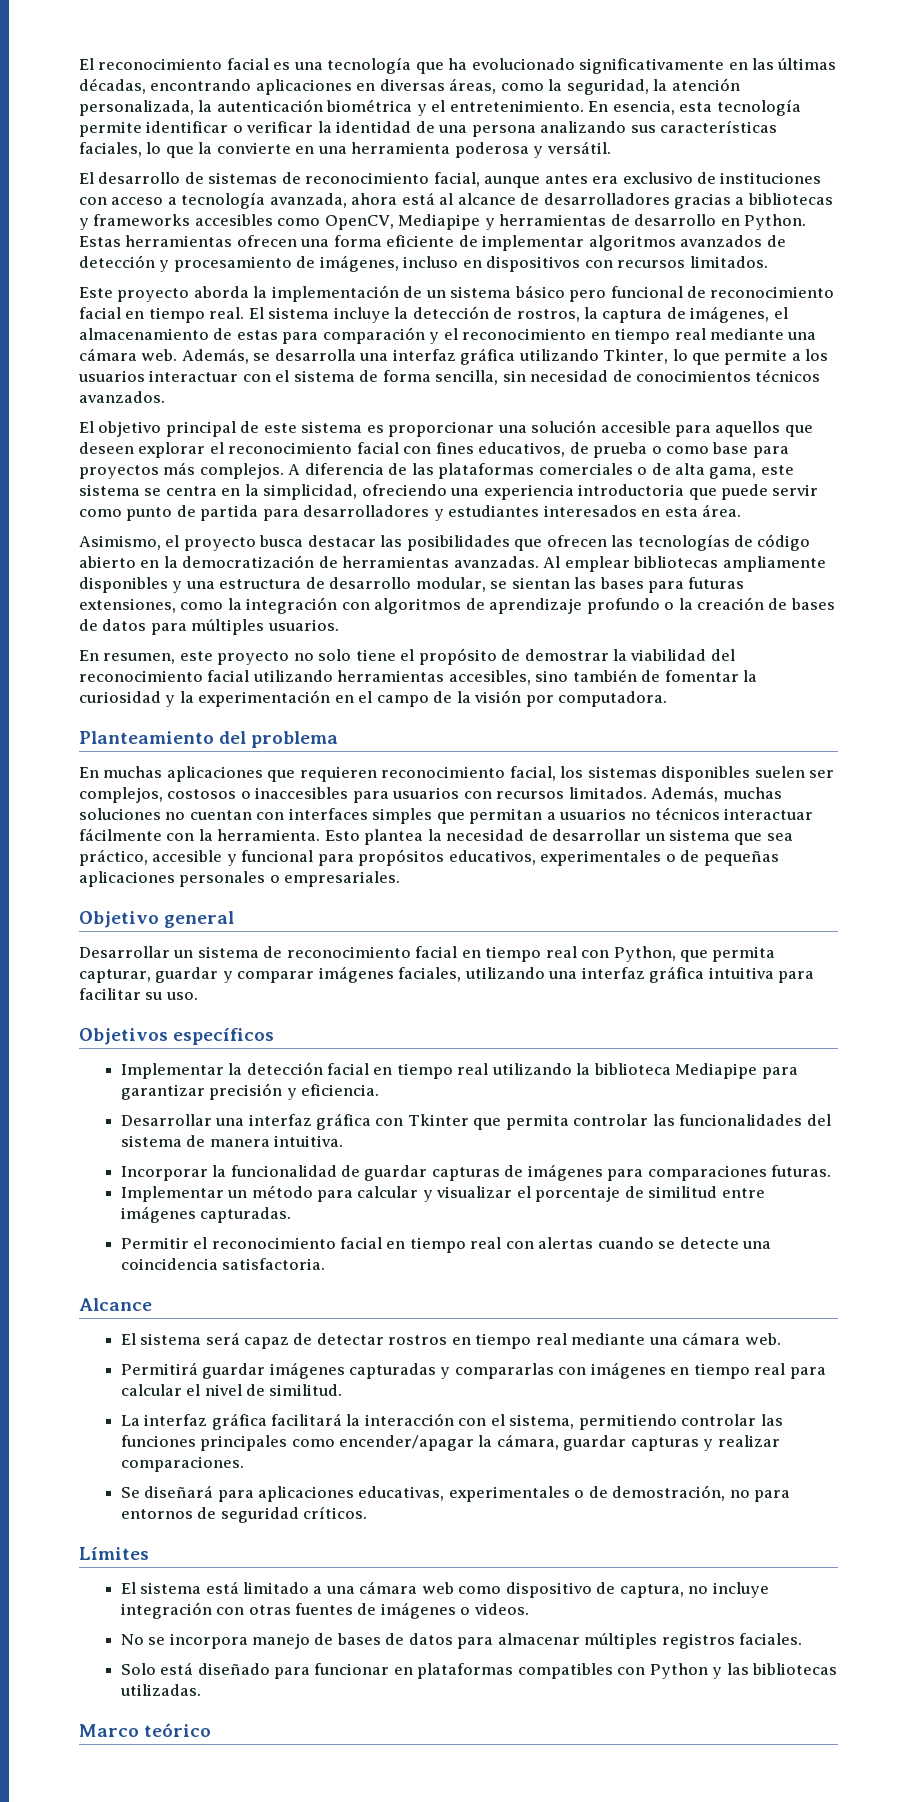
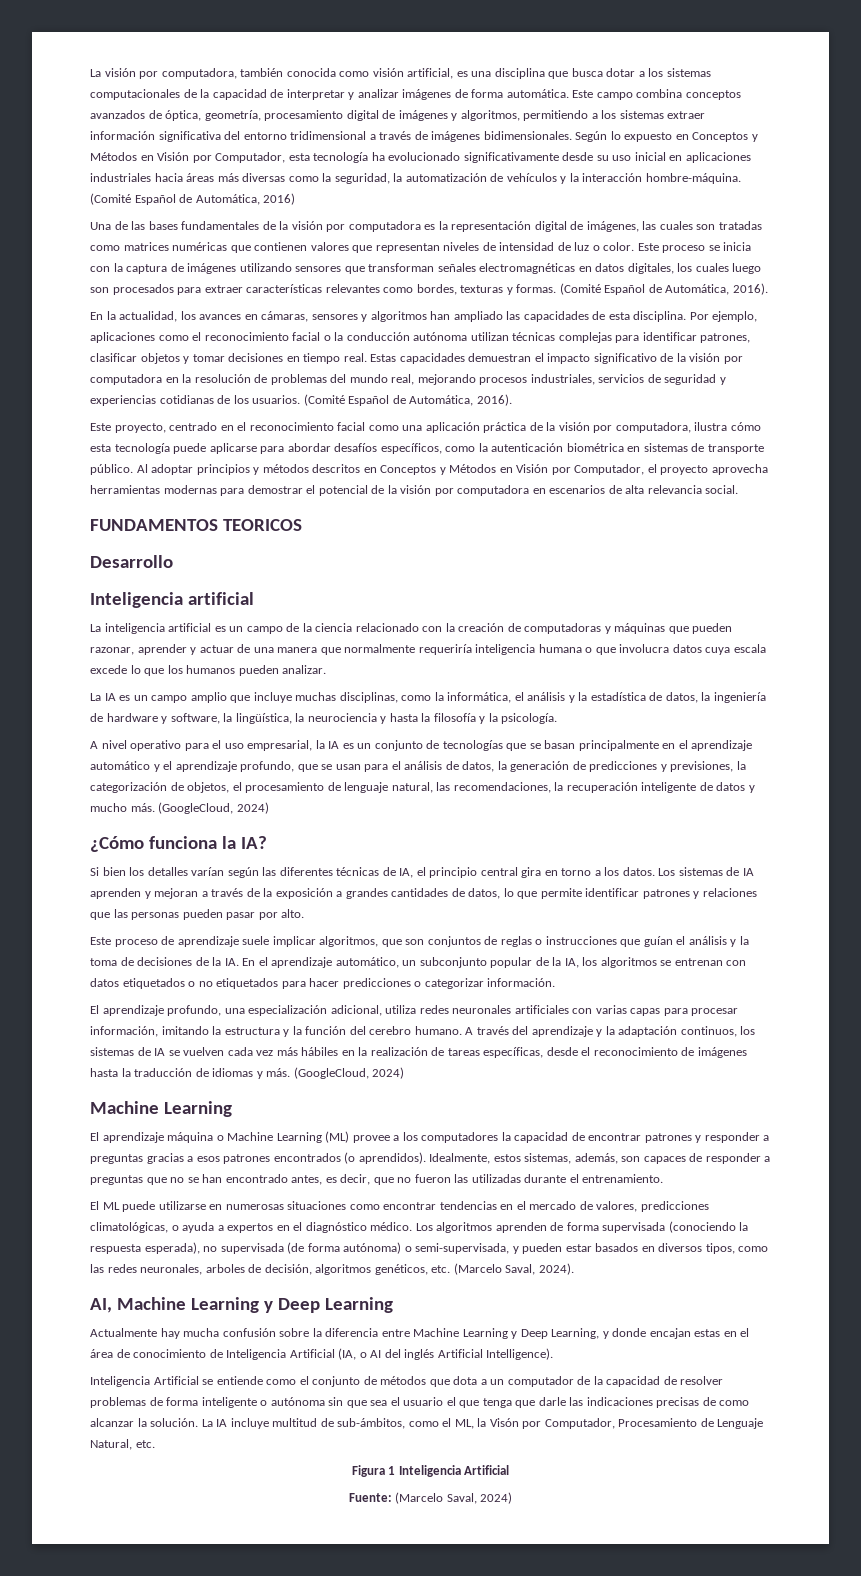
- El reconocimiento facial es una tecnología que ha evolucionado significativamente en las últimas décadas, encontrando aplicaciones en diversas áreas, como la seguridad, la atención personalizada, la autenticación biométrica y el entretenimiento. En esencia, esta tecnología permite identificar o verificar la identidad de una persona analizando sus características faciales, lo que la convierte en una herramienta poderosa y versátil.
- El desarrollo de sistemas de reconocimiento facial, aunque antes era exclusivo de instituciones con acceso a tecnología avanzada, ahora está al alcance de desarrolladores gracias a bibliotecas y frameworks accesibles como OpenCV, Mediapipe y herramientas de desarrollo en Python. Estas herramientas ofrecen una forma eficiente de implementar algoritmos avanzados de detección y procesamiento de imágenes, incluso en dispositivos con recursos limitados.
- Este proyecto aborda la implementación de un sistema básico pero funcional de reconocimiento facial en tiempo real. El sistema incluye la detección de rostros, la captura de imágenes, el almacenamiento de estas para comparación y el reconocimiento en tiempo real mediante una cámara web. Además, se desarrolla una interfaz gráfica utilizando Tkinter, lo que permite a los usuarios interactuar con el sistema de forma sencilla, sin necesidad de conocimientos técnicos avanzados.
- El objetivo principal de este sistema es proporcionar una solución accesible para aquellos que deseen explorar el reconocimiento facial con fines educativos, de prueba o como base para proyectos más complejos. A diferencia de las plataformas comerciales o de alta gama, este sistema se centra en la simplicidad, ofreciendo una experiencia introductoria que puede servir como punto de partida para desarrolladores y estudiantes interesados en esta área.
- Asimismo, el proyecto busca destacar las posibilidades que ofrecen las tecnologías de código abierto en la democratización de herramientas avanzadas. Al emplear bibliotecas ampliamente disponibles y una estructura de desarrollo modular, se sientan las bases para futuras extensiones, como la integración con algoritmos de aprendizaje profundo o la creación de bases de datos para múltiples usuarios.
- En resumen, este proyecto no solo tiene el propósito de demostrar la viabilidad del reconocimiento facial utilizando herramientas accesibles, sino también de fomentar la curiosidad y la experimentación en el campo de la visión por computadora.
- Planteamiento del problema
- En muchas aplicaciones que requieren reconocimiento facial, los sistemas disponibles suelen ser complejos, costosos o inaccesibles para usuarios con recursos limitados. Además, muchas soluciones no cuentan con interfaces simples que permitan a usuarios no técnicos interactuar fácilmente con la herramienta. Esto plantea la necesidad de desarrollar un sistema que sea práctico, accesible y funcional para propósitos educativos, experimentales o de pequeñas aplicaciones personales o empresariales.
- Objetivo general
- Desarrollar un sistema de reconocimiento facial en tiempo real con Python, que permita capturar, guardar y comparar imágenes faciales, utilizando una interfaz gráfica intuitiva para facilitar su uso.
- Objetivos específicos
- Implementar la detección facial en tiempo real utilizando la biblioteca Mediapipe para garantizar precisión y eficiencia.
- Desarrollar una interfaz gráfica con Tkinter que permita controlar las funcionalidades del sistema de manera intuitiva.
- Incorporar la funcionalidad de guardar capturas de imágenes para comparaciones futuras.
- Implementar un método para calcular y visualizar el porcentaje de similitud entre imágenes capturadas.
- Permitir el reconocimiento facial en tiempo real con alertas cuando se detecte una coincidencia satisfactoria.
- Alcance
- El sistema será capaz de detectar rostros en tiempo real mediante una cámara web.
- Permitirá guardar imágenes capturadas y compararlas con imágenes en tiempo real para calcular el nivel de similitud.
- La interfaz gráfica facilitará la interacción con el sistema, permitiendo controlar las funciones principales como encender/apagar la cámara, guardar capturas y realizar comparaciones.
- Se diseñará para aplicaciones educativas, experimentales o de demostración, no para entornos de seguridad críticos.
- Límites
- El sistema está limitado a una cámara web como dispositivo de captura, no incluye integración con otras fuentes de imágenes o videos.
- No se incorpora manejo de bases de datos para almacenar múltiples registros faciales.
- Solo está diseñado para funcionar en plataformas compatibles con Python y las bibliotecas utilizadas.
- Marco teórico
+ La visión por computadora, también conocida como visión artificial, es una disciplina que busca dotar a los sistemas computacionales de la capacidad de interpretar y analizar imágenes de forma automática. Este campo combina conceptos avanzados de óptica, geometría, procesamiento digital de imágenes y algoritmos, permitiendo a los sistemas extraer información significativa del entorno tridimensional a través de imágenes bidimensionales. Según lo expuesto en Conceptos y Métodos en Visión por Computador, esta tecnología ha evolucionado significativamente desde su uso inicial en aplicaciones industriales hacia áreas más diversas como la seguridad, la automatización de vehículos y la interacción hombre-máquina. (Comité Español de Automática, 2016)
+ Una de las bases fundamentales de la visión por computadora es la representación digital de imágenes, las cuales son tratadas como matrices numéricas que contienen valores que representan niveles de intensidad de luz o color. Este proceso se inicia con la captura de imágenes utilizando sensores que transforman señales electromagnéticas en datos digitales, los cuales luego son procesados para extraer características relevantes como bordes, texturas y formas. (Comité Español de Automática, 2016).
+ En la actualidad, los avances en cámaras, sensores y algoritmos han ampliado las capacidades de esta disciplina. Por ejemplo, aplicaciones como el reconocimiento facial o la conducción autónoma utilizan técnicas complejas para identificar patrones, clasificar objetos y tomar decisiones en tiempo real. Estas capacidades demuestran el impacto significativo de la visión por computadora en la resolución de problemas del mundo real, mejorando procesos industriales, servicios de seguridad y experiencias cotidianas de los usuarios. (Comité Español de Automática, 2016).
+ Este proyecto, centrado en el reconocimiento facial como una aplicación práctica de la visión por computadora, ilustra cómo esta tecnología puede aplicarse para abordar desafíos específicos, como la autenticación biométrica en sistemas de transporte público. Al adoptar principios y métodos descritos en Conceptos y Métodos en Visión por Computador, el proyecto aprovecha herramientas modernas para demostrar el potencial de la visión por computadora en escenarios de alta relevancia social.
+ FUNDAMENTOS TEORICOS
+ Desarrollo
+ Inteligencia artificial
+ La inteligencia artificial es un campo de la ciencia relacionado con la creación de computadoras y máquinas que pueden razonar, aprender y actuar de una manera que normalmente requeriría inteligencia humana o que involucra datos cuya escala excede lo que los humanos pueden analizar.
+ La IA es un campo amplio que incluye muchas disciplinas, como la informática, el análisis y la estadística de datos, la ingeniería de hardware y software, la lingüística, la neurociencia y hasta la filosofía y la psicología.
+ A nivel operativo para el uso empresarial, la IA es un conjunto de tecnologías que se basan principalmente en el aprendizaje automático y el aprendizaje profundo, que se usan para el análisis de datos, la generación de predicciones y previsiones, la categorización de objetos, el procesamiento de lenguaje natural, las recomendaciones, la recuperación inteligente de datos y mucho más. (GoogleCloud, 2024)
+ ¿Cómo funciona la IA?
+ Si bien los detalles varían según las diferentes técnicas de IA, el principio central gira en torno a los datos. Los sistemas de IA aprenden y mejoran a través de la exposición a grandes cantidades de datos, lo que permite identificar patrones y relaciones que las personas pueden pasar por alto.
+ Este proceso de aprendizaje suele implicar algoritmos, que son conjuntos de reglas o instrucciones que guían el análisis y la toma de decisiones de la IA. En el aprendizaje automático, un subconjunto popular de la IA, los algoritmos se entrenan con datos etiquetados o no etiquetados para hacer predicciones o categorizar información.
+ El aprendizaje profundo, una especialización adicional, utiliza redes neuronales artificiales con varias capas para procesar información, imitando la estructura y la función del cerebro humano. A través del aprendizaje y la adaptación continuos, los sistemas de IA se vuelven cada vez más hábiles en la realización de tareas específicas, desde el reconocimiento de imágenes hasta la traducción de idiomas y más. (GoogleCloud, 2024)
+ Machine Learning
+ El aprendizaje máquina o Machine Learning (ML) provee a los computadores la capacidad de encontrar patrones y responder a preguntas gracias a esos patrones encontrados (o aprendidos). Idealmente, estos sistemas, además, son capaces de responder a preguntas que no se han encontrado antes, es decir, que no fueron las utilizadas durante el entrenamiento.
+ El ML puede utilizarse en numerosas situaciones como encontrar tendencias en el mercado de valores, predicciones climatológicas, o ayuda a expertos en el diagnóstico médico. Los algoritmos aprenden de forma supervisada (conociendo la respuesta esperada), no supervisada (de forma autónoma) o semi-supervisada, y pueden estar basados en diversos tipos, como las redes neuronales, arboles de decisión, algoritmos genéticos, etc. (Marcelo Saval, 2024).
+ AI, Machine Learning y Deep Learning
+ Actualmente hay mucha confusión sobre la diferencia entre Machine Learning y Deep Learning, y donde encajan estas en el área de conocimiento de Inteligencia Artificial (IA, o AI del inglés Artificial Intelligence).
+ Inteligencia Artificial se entiende como el conjunto de métodos que dota a un computador de la capacidad de resolver problemas de forma inteligente o autónoma sin que sea el usuario el que tenga que darle las indicaciones precisas de como alcanzar la solución. La IA incluye multitud de sub-ámbitos, como el ML, la Visón por Computador, Procesamiento de Lenguaje Natural, etc.
+ Figura 1 Inteligencia Artificial
+ Fuente: (Marcelo Saval, 2024)

